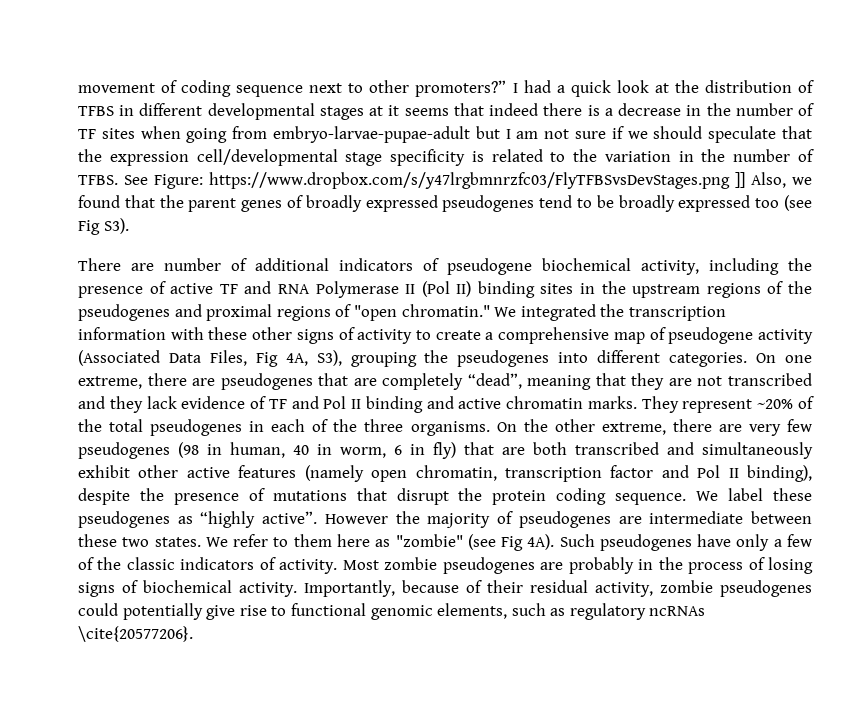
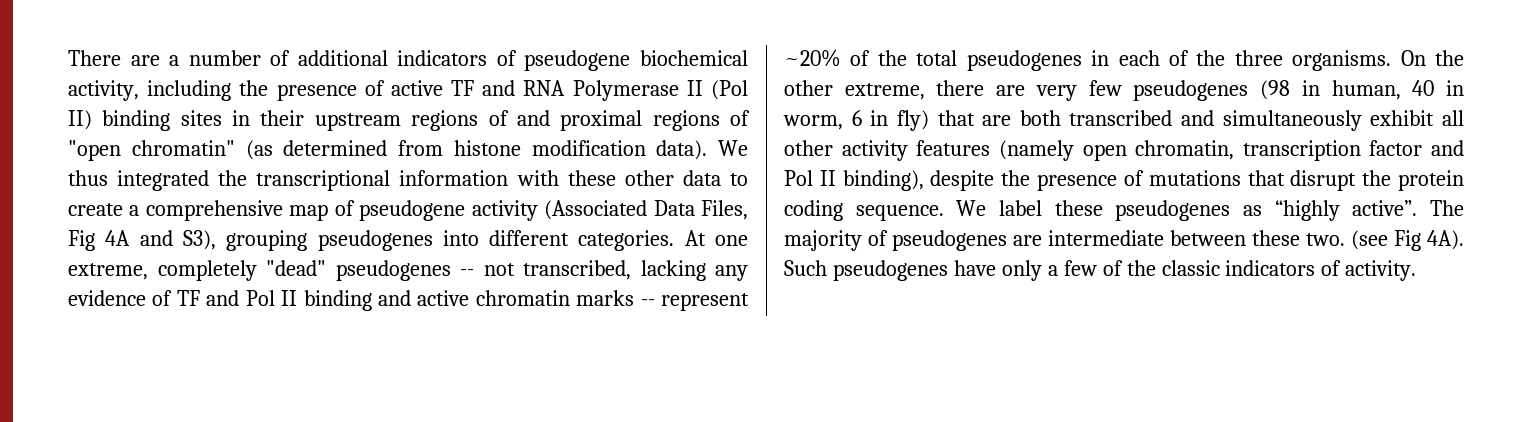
- movement of coding sequence next to other promoters?” I had a quick look at the distribution of TFBS in different developmental stages at it seems that indeed there is a decrease in the number of TF sites when going from embryo-larvae-pupae-adult but I am not sure if we should speculate that the expression cell/developmental stage specificity is related to the variation in the number of TFBS. See Figure: https://www.dropbox.com/s/y47lrgbmnrzfc03/FlyTFBSvsDevStages.png ]] Also, we found that the parent genes of broadly expressed pseudogenes tend to be broadly expressed too (see Fig S3).
- There are number of additional indicators of pseudogene biochemical activity, including the presence of active TF and RNA Polymerase II (Pol II) binding sites in the upstream regions of the pseudogenes and proximal regions of "open chromatin." We integrated the transcription information with these other signs of activity to create a comprehensive map of pseudogene activity (Associated Data Files, Fig 4A, S3), grouping the pseudogenes into different categories.
+ There are a number of additional indicators of pseudogene biochemical activity, including the presence of active TF and RNA Polymerase II (Pol II) binding sites in their upstream regions of and proximal regions of "open chromatin" (as determined from histone modification data). We thus integrated the transcriptional information with these other data to create a comprehensive map of pseudogene activity (Associated Data Files, Fig 4A and S3), grouping pseudogenes into different categories.
- On one extreme, there are pseudogenes that are completely “dead”, meaning that they are not transcribed and they lack evidence of TF and Pol II binding and active chromatin marks. They represent ~20% of the total pseudogenes in each of the three organisms.
+ At one extreme, completely "dead" pseudogenes -- not transcribed, lacking any evidence of TF and Pol II binding and active chromatin marks -- represent ~20% of the total pseudogenes in each of the three organisms.
- On the other extreme, there are very few pseudogenes (98 in human, 40 in worm, 6 in fly) that are both transcribed and simultaneously exhibit other active features (namely open chromatin, transcription factor and Pol II binding), despite the presence of mutations that disrupt the protein coding sequence.
+ On the other extreme, there are very few pseudogenes (98 in human, 40 in worm, 6 in fly) that are both transcribed and simultaneously exhibit all other activity features (namely open chromatin, transcription factor and Pol II binding), despite the presence of mutations that disrupt the protein coding sequence.
- However the majority of pseudogenes are intermediate between these two states. We refer to them here as "zombie" (see Fig 4A).
+ The majority of pseudogenes are intermediate between these two. (see Fig 4A).
- Most zombie pseudogenes are probably in the process of losing signs of biochemical activity. Importantly, because of their residual activity, zombie pseudogenes could potentially give rise to functional genomic elements, such as regulatory ncRNAs \cite{20577206}.

